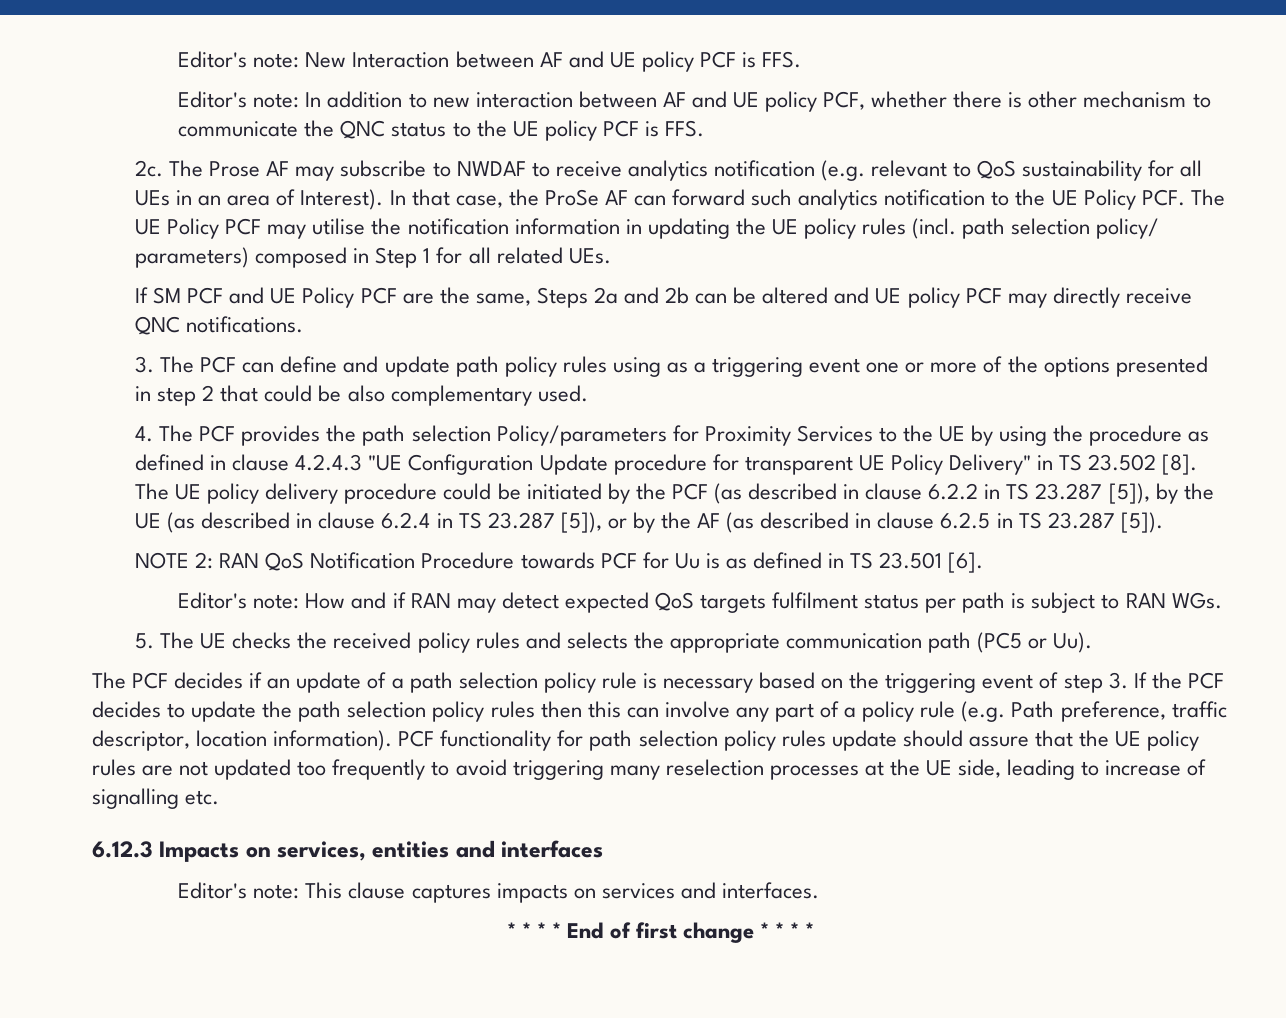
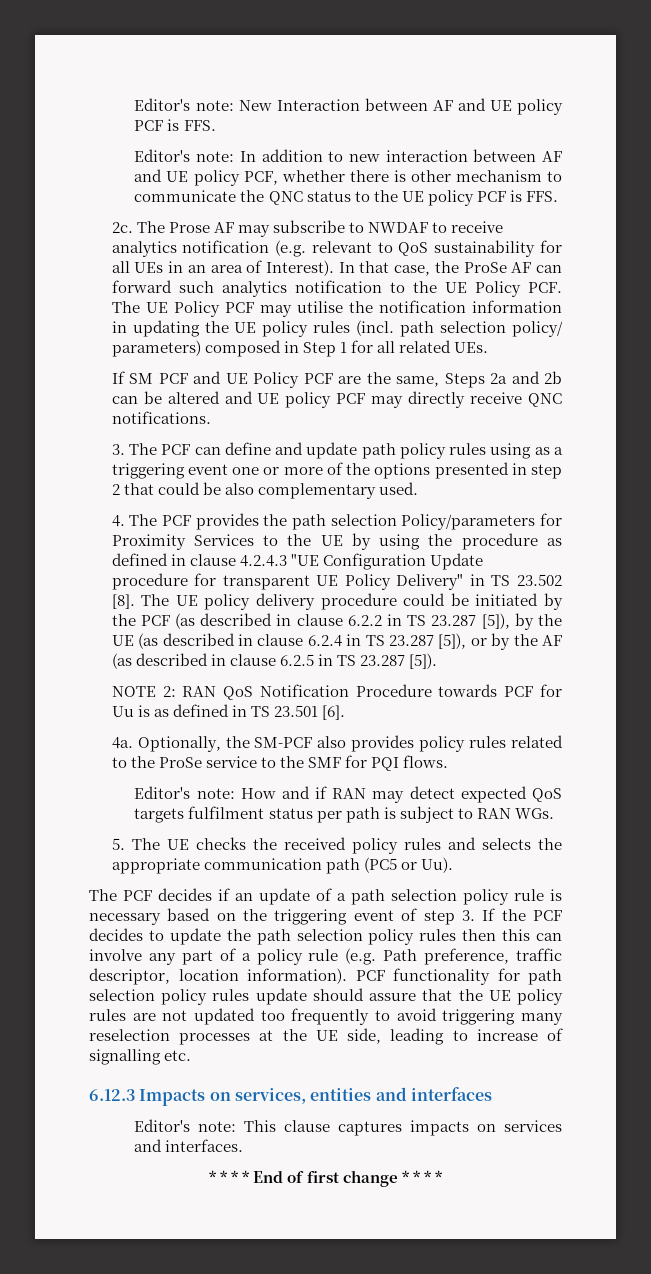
+ 4a. Optionally, the SM-PCF also provides policy rules related to the ProSe service to the SMF for PQI flows.

